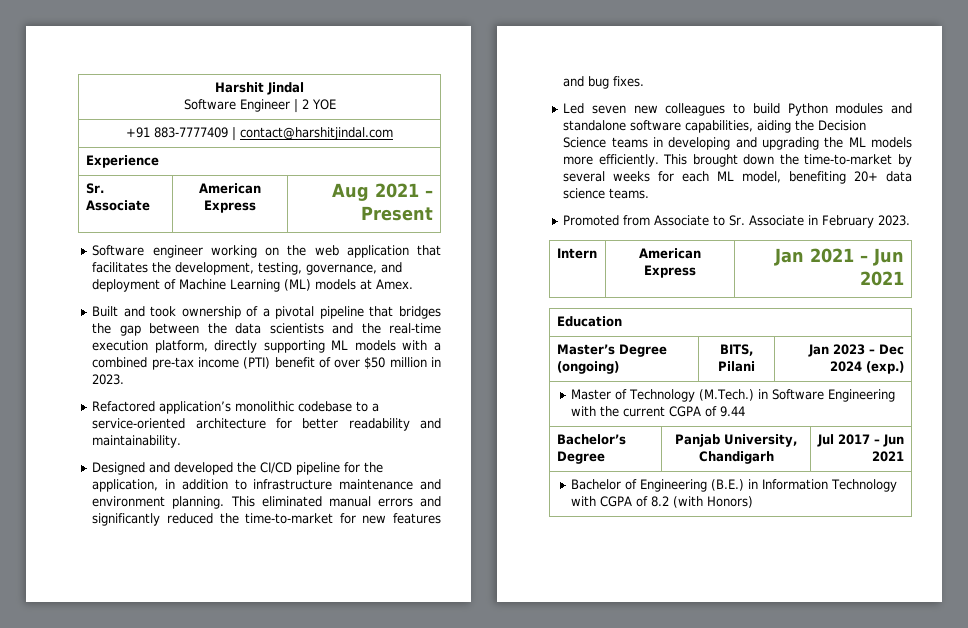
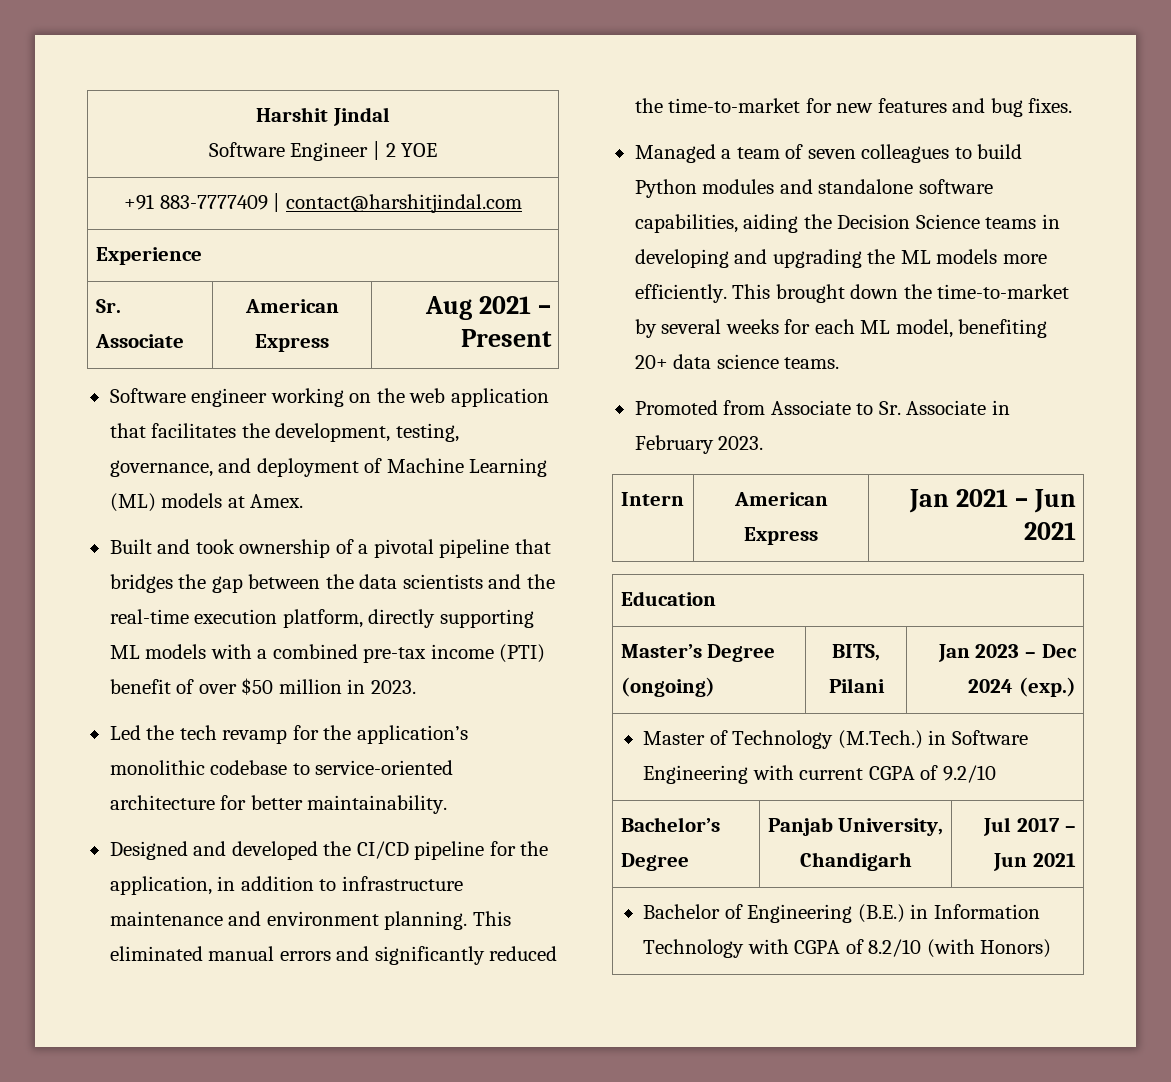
- Refactored application’s monolithic codebase to a service-oriented architecture for better readability and maintainability.
+ Led the tech revamp for the application’s monolithic codebase to service-oriented architecture for better maintainability.
- Led seven new colleagues to build Python modules and standalone software capabilities, aiding the Decision Science teams in developing and upgrading the ML models more efficiently.
+ Managed a team of seven colleagues to build Python modules and standalone software capabilities, aiding the Decision Science teams in developing and upgrading the ML models more efficiently.
- Master of Technology (M.Tech.) in Software Engineering with the current CGPA of 9.44
+ Master of Technology (M.Tech.) in Software Engineering with current CGPA of 9.2/10
- Bachelor of Engineering (B.E.) in Information Technology with CGPA of 8.2 (with Honors)
+ Bachelor of Engineering (B.E.) in Information Technology with CGPA of 8.2/10 (with Honors)

